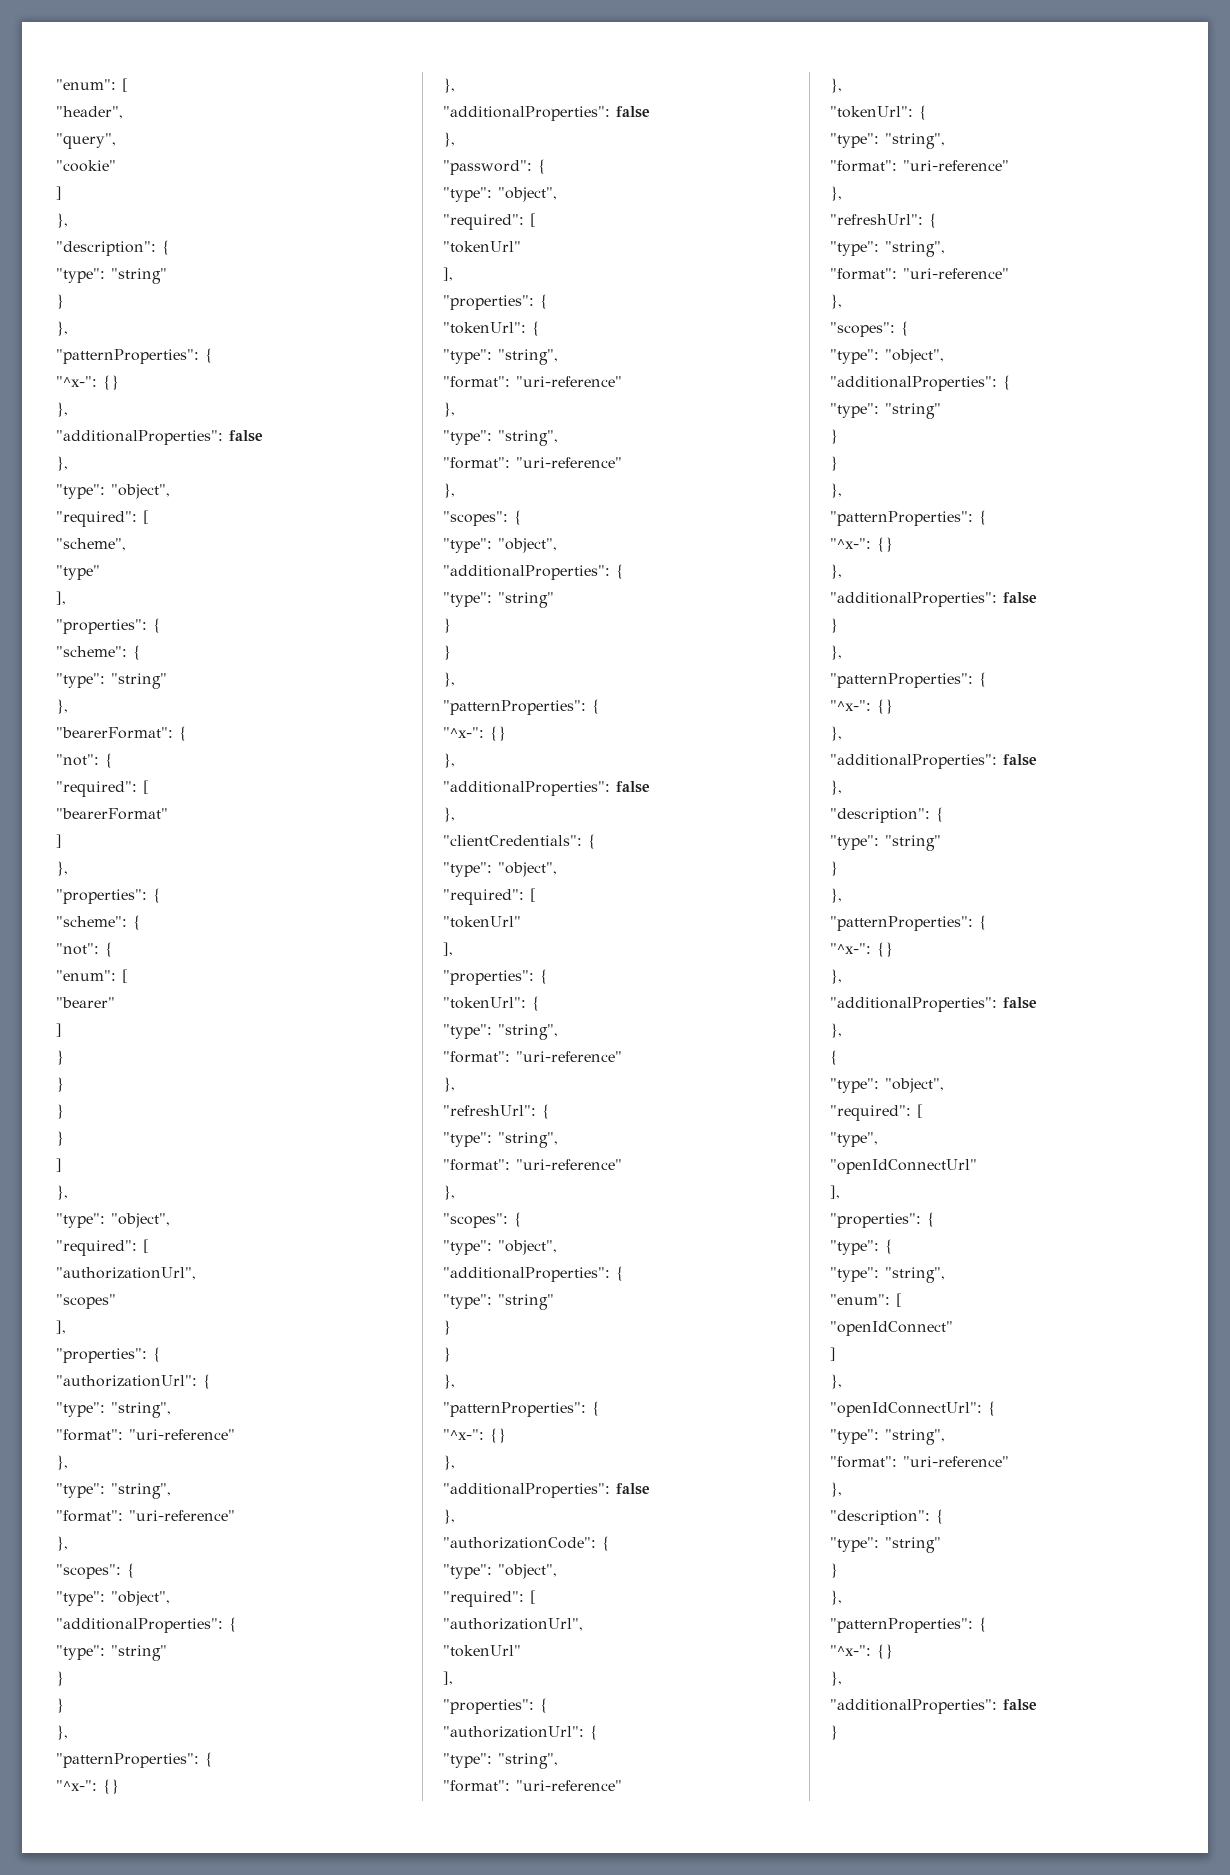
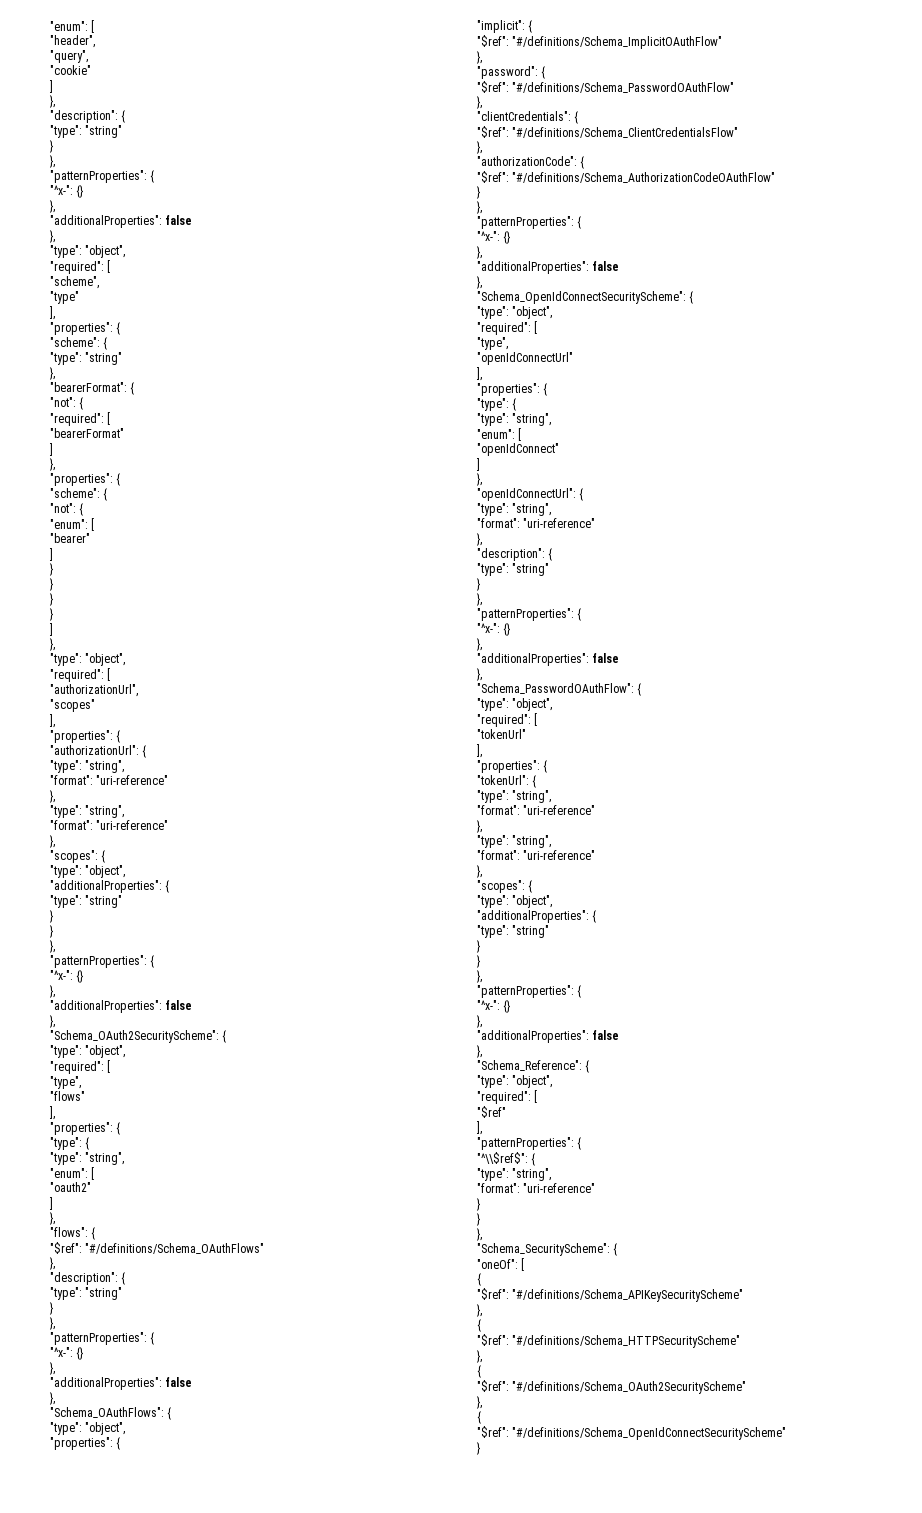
+ "Schema_OAuth2SecurityScheme": {
+ "type": "object",
+ "required": [
+ "type",
+ "flows"
+ ],
+ "properties": {
+ "type": {
+ "type": "string",
+ "enum": [
+ "oauth2"
+ ]
+ },
+ "flows": {
+ "$ref": "#/definitions/Schema_OAuthFlows"
+ },
+ "description": {
+ "type": "string"
+ }
+ },
+ "patternProperties": {
+ "^x-": {}
+ },
+ "additionalProperties": false
+ },
+ "Schema_OAuthFlows": {
+ "type": "object",
+ "properties": {
+ "implicit": {
+ "$ref": "#/definitions/Schema_ImplicitOAuthFlow"
+ },
  "password": {
+ "$ref": "#/definitions/Schema_PasswordOAuthFlow"
+ },
+ "clientCredentials": {
+ "$ref": "#/definitions/Schema_ClientCredentialsFlow"
+ },
+ "authorizationCode": {
+ "$ref": "#/definitions/Schema_AuthorizationCodeOAuthFlow"
+ }
+ },
+ "patternProperties": {
+ "^x-": {}
+ },
+ "additionalProperties": false
+ },
+ "Schema_OpenIdConnectSecurityScheme": {
+ "type": "object",
+ "required": [
+ "type",
+ "openIdConnectUrl"
+ ],
+ "properties": {
+ "type": {
+ "type": "string",
+ "enum": [
+ "openIdConnect"
+ ]
+ },
+ "openIdConnectUrl": {
+ "type": "string",
+ "format": "uri-reference"
+ },
+ "description": {
+ "type": "string"
+ }
+ },
+ "patternProperties": {
+ "^x-": {}
+ },
+ "additionalProperties": false
+ },
+ "Schema_PasswordOAuthFlow": {
- "clientCredentials": {
+ "Schema_Reference": {
  "type": "object",
  "required": [
- "tokenUrl"
+ "$ref"
  ],
- "properties": {
- "tokenUrl": {
+ "patternProperties": {
+ "^\\$ref$": {
  "type": "string",
  "format": "uri-reference"
- },
- "refreshUrl": {
- "type": "string",
- "format": "uri-reference"
- },
- "scopes": {
- "type": "object",
- "additionalProperties": {
- "type": "string"
  }
  }
  },
- "patternProperties": {
- "^x-": {}
- },
- "additionalProperties": false
- },
- "authorizationCode": {
- "type": "object",
- "required": [
- "authorizationUrl",
- "tokenUrl"
- ],
- "properties": {
- "authorizationUrl": {
- "type": "string",
- "format": "uri-reference"
- },
- "tokenUrl": {
- "type": "string",
- "format": "uri-reference"
- },
- "refreshUrl": {
- "type": "string",
- "format": "uri-reference"
- },
- "scopes": {
- "type": "object",
- "additionalProperties": {
- "type": "string"
- }
- }
- },
- "patternProperties": {
- "^x-": {}
- },
- "additionalProperties": false
- }
- },
- "patternProperties": {
- "^x-": {}
- },
- "additionalProperties": false
- },
- "description": {
- "type": "string"
- }
- },
- "patternProperties": {
- "^x-": {}
- },
- "additionalProperties": false
+ "Schema_SecurityScheme": {
+ "oneOf": [
+ {
+ "$ref": "#/definitions/Schema_APIKeySecurityScheme"
  },
  {
- "type": "object",
- "required": [
- "type",
- "openIdConnectUrl"
- ],
- "properties": {
- "type": {
- "type": "string",
- "enum": [
- "openIdConnect"
- ]
+ "$ref": "#/definitions/Schema_HTTPSecurityScheme"
  },
- "openIdConnectUrl": {
- "type": "string",
- "format": "uri-reference"
+ {
+ "$ref": "#/definitions/Schema_OAuth2SecurityScheme"
  },
- "description": {
- "type": "string"
- }
- },
- "patternProperties": {
- "^x-": {}
- },
- "additionalProperties": false
+ {
+ "$ref": "#/definitions/Schema_OpenIdConnectSecurityScheme"

